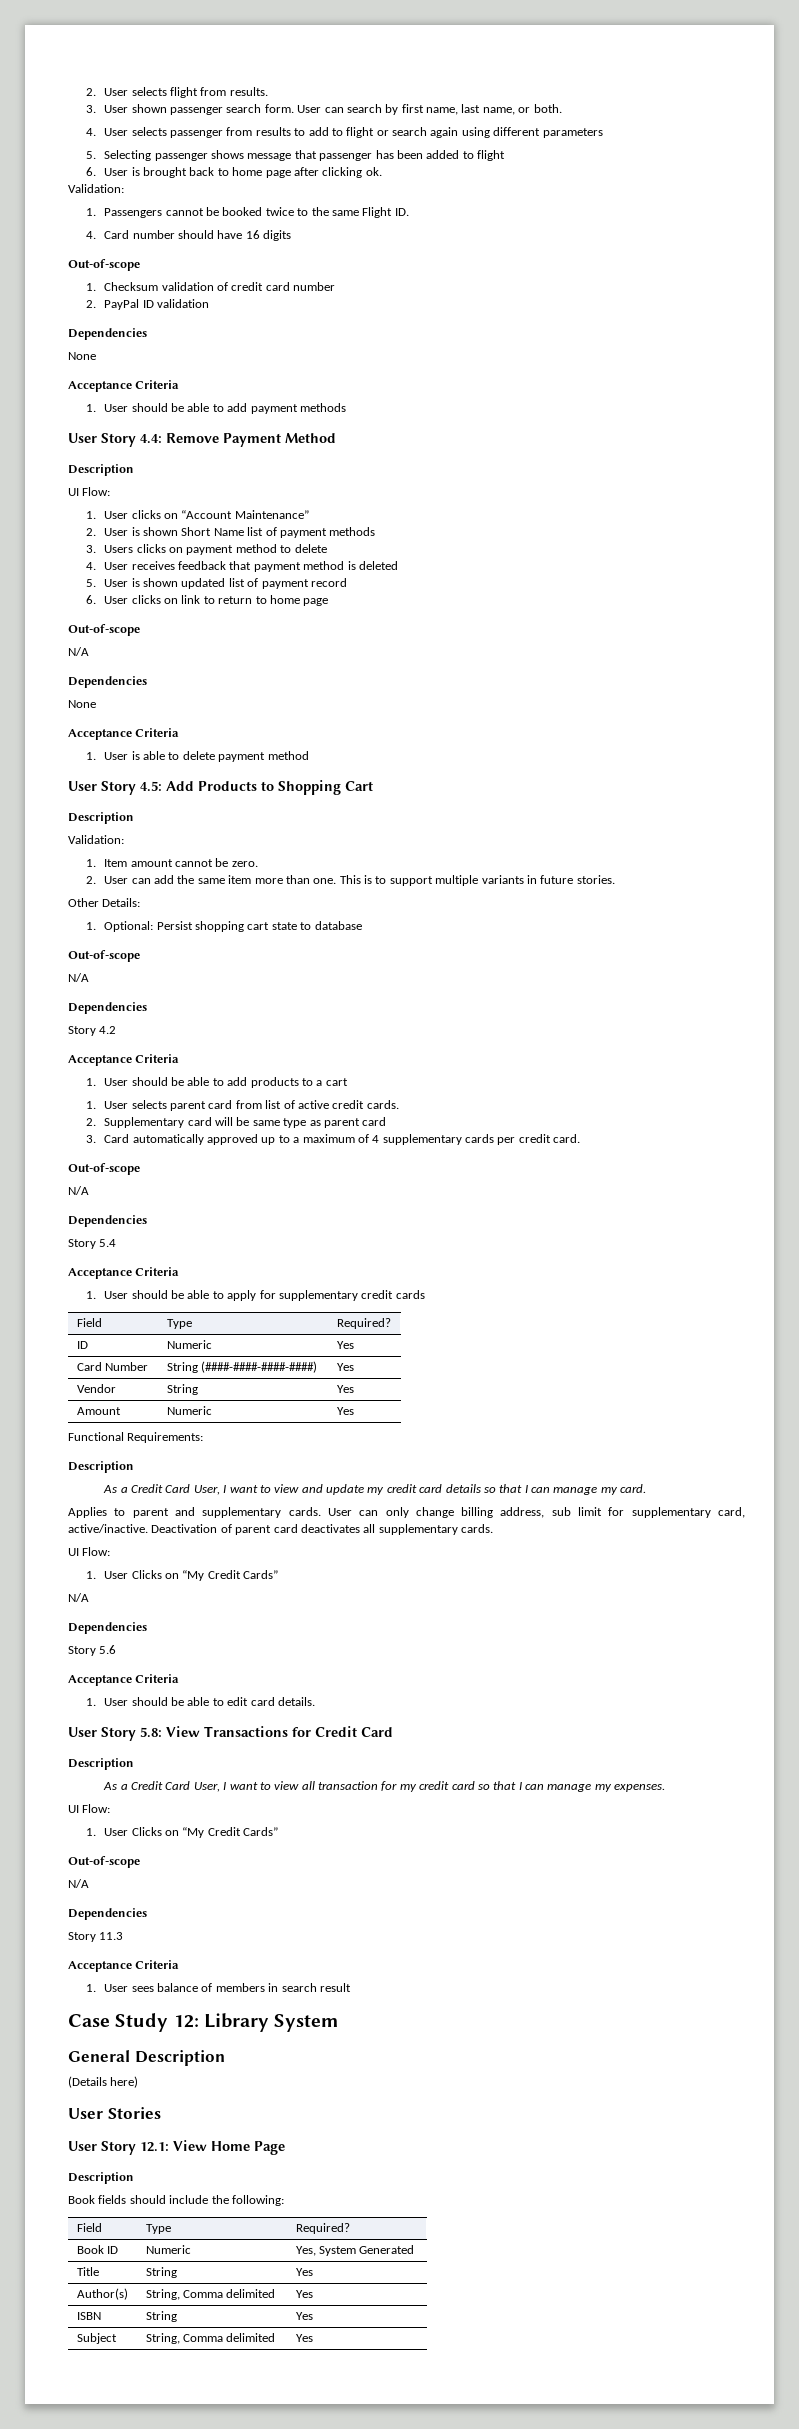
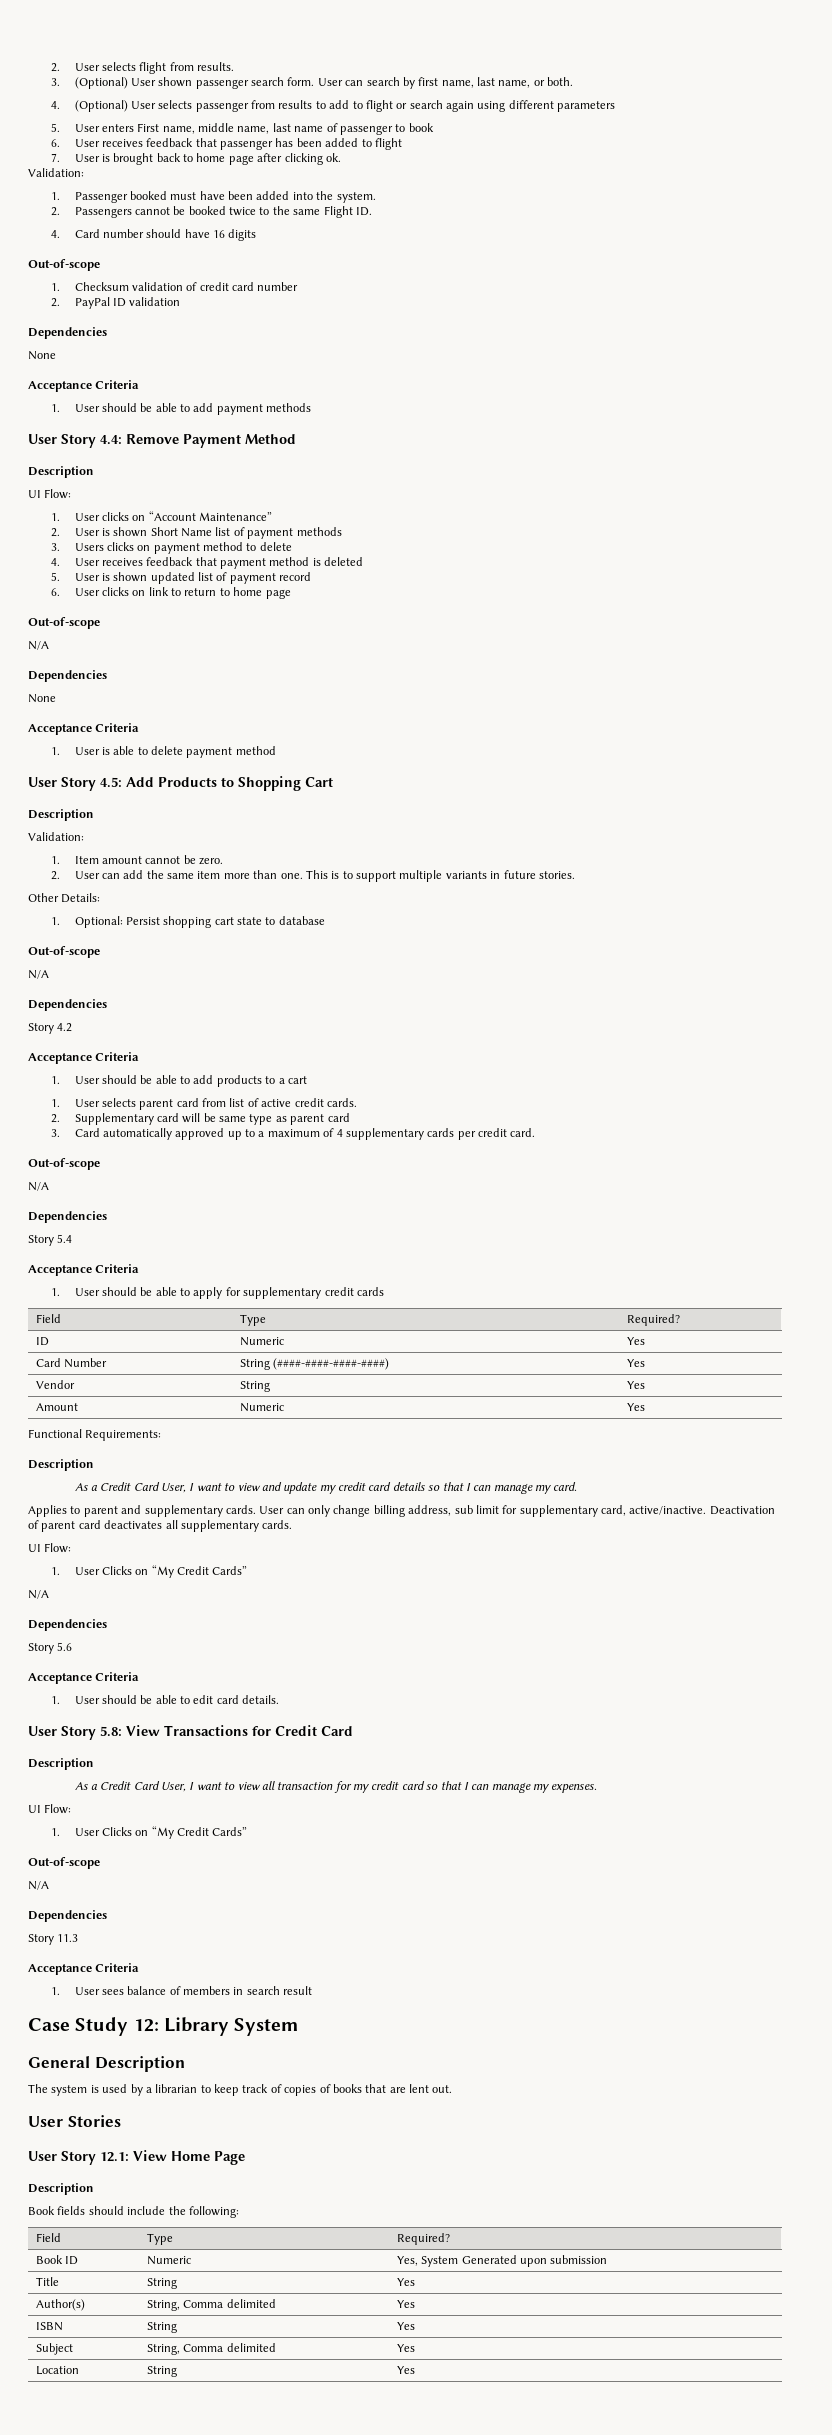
- 3. User shown passenger search form.
+ 3. (Optional) User shown passenger search form.
- 4. User selects passenger from results to add to flight or search again using different parameters
+ 4. (Optional) User selects passenger from results to add to flight or search again using different parameters
- 5. Selecting passenger shows message that passenger has been added to flight
+ 5. User enters First name, middle name, last name of passenger to book
+ 6. User receives feedback that passenger has been added to flight
- 6. User is brought back to home page after clicking ok.
+ 7. User is brought back to home page after clicking ok.
- 1. Passengers cannot be booked twice to the same Flight ID.
+ 1. Passenger booked must have been added into the system.
+ 2. Passengers cannot be booked twice to the same Flight ID.
- (Details here)
+ The system is used by a librarian to keep track of copies of books that are lent out.
- Book ID | Numeric | Yes, System Generated
+ Book ID | Numeric | Yes, System Generated upon submission
+ Location | String | Yes

